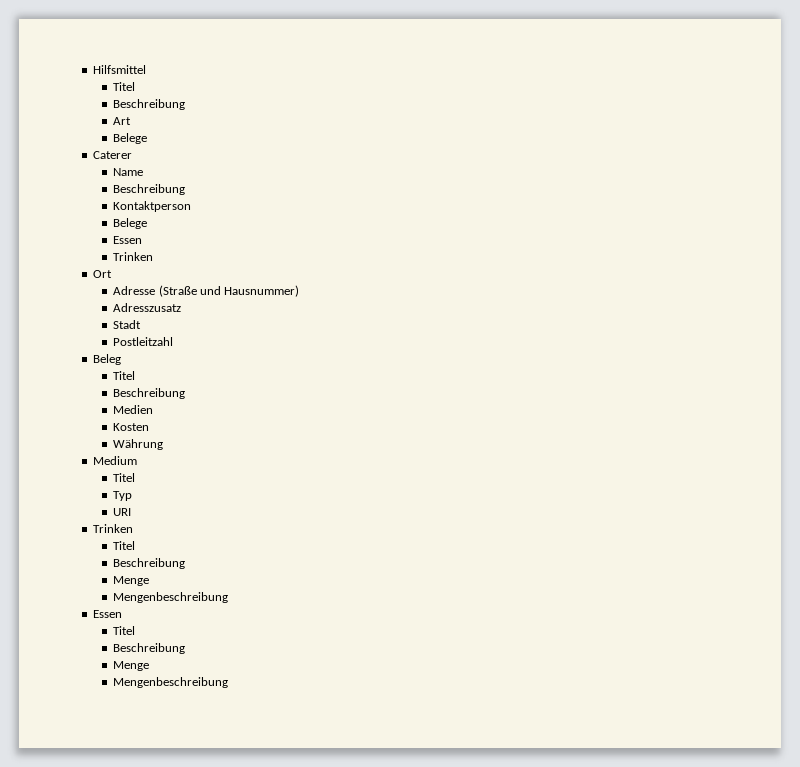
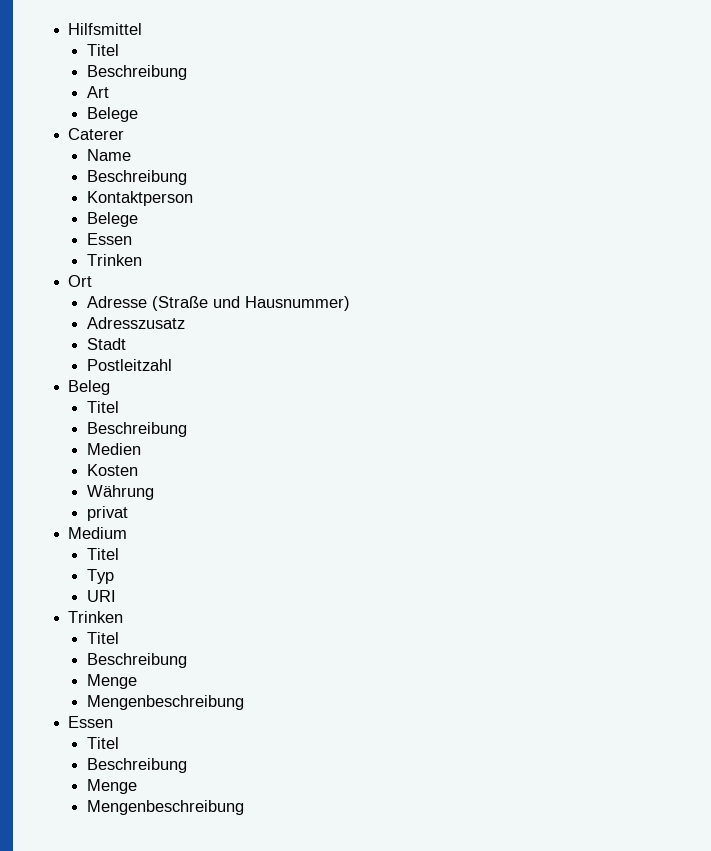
+ privat

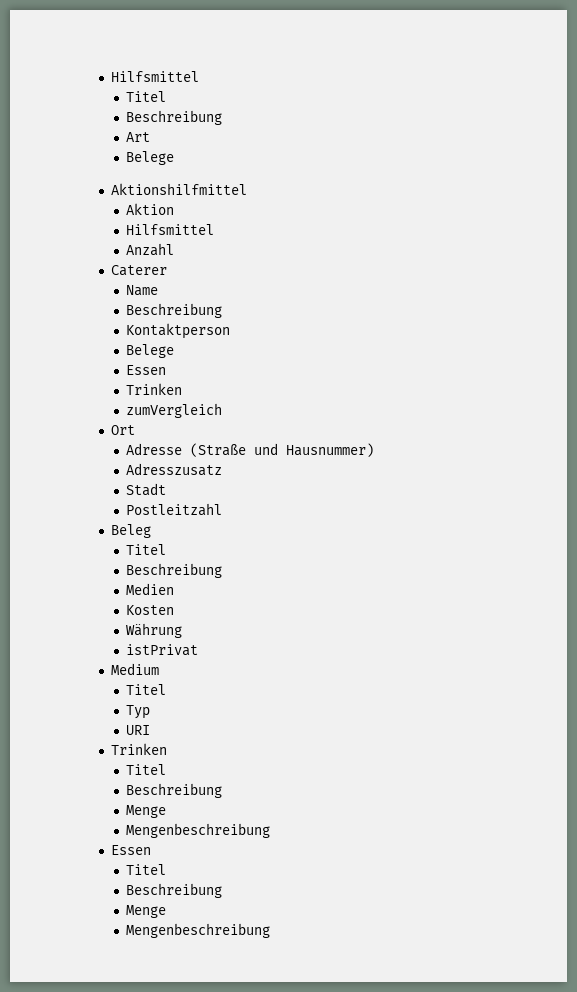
+ Aktionshilfmittel
+ Aktion
+ Hilfsmittel
+ Anzahl
+ zumVergleich
- privat
+ istPrivat

